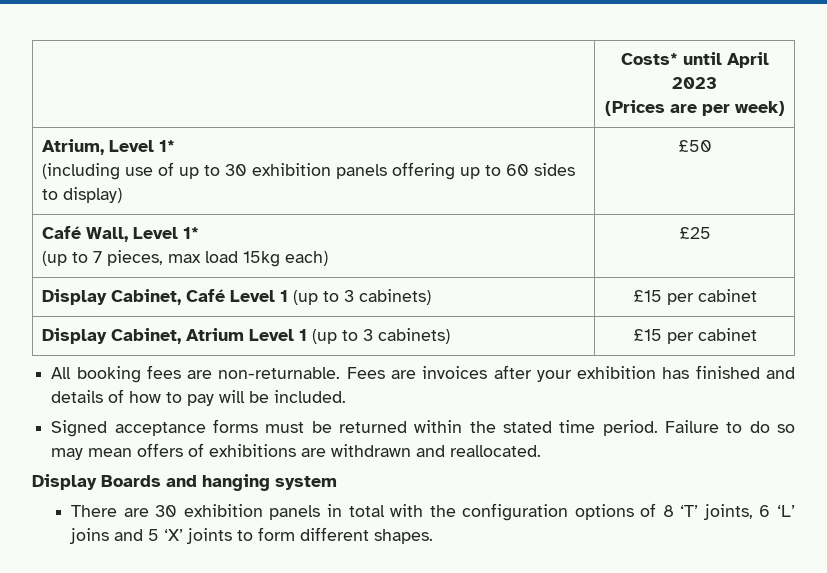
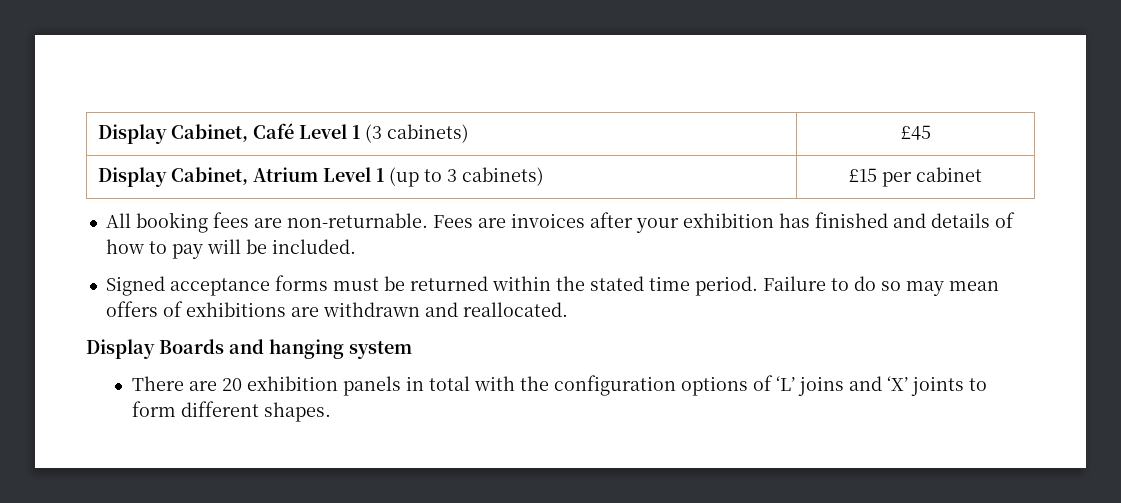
- | Costs* until April 2023
- (Prices are per week)
- Atrium, Level 1*
- (including use of up to 30 exhibition panels offering up to 60 sides to display) | £50
- Café Wall, Level 1*
- (up to 7 pieces, max load 15kg each) | £25
- Display Cabinet, Café Level 1 (up to 3 cabinets) | £15 per cabinet
+ Display Cabinet, Café Level 1 (3 cabinets) | £45
- There are 30 exhibition panels in total with the configuration options of 8 ‘T’ joints, 6 ‘L’ joins and 5 ‘X’ joints to form different shapes.
+ There are 20 exhibition panels in total with the configuration options of ‘L’ joins and ‘X’ joints to form different shapes.

